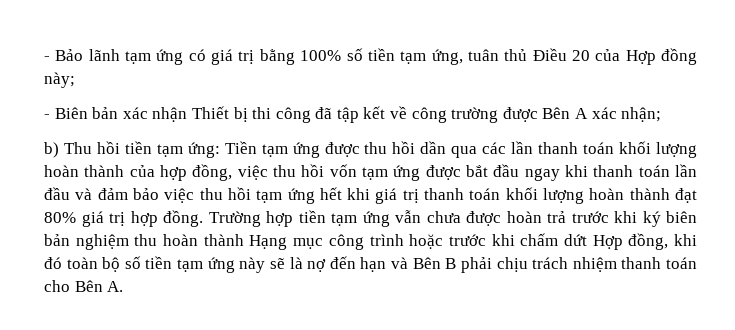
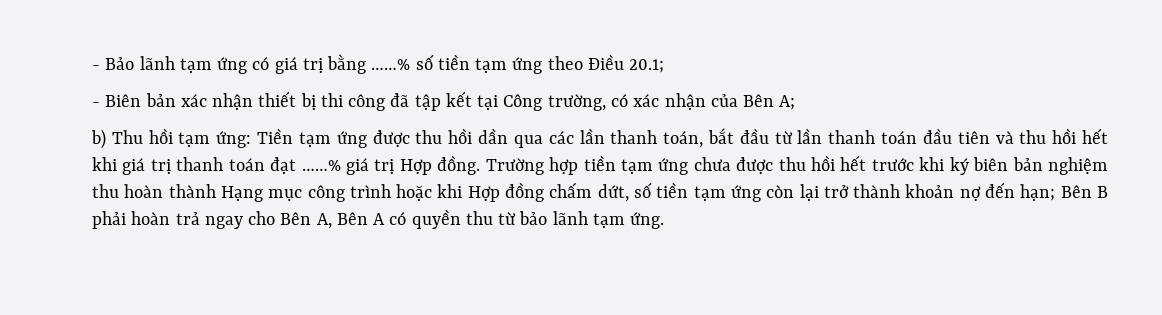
- - Bảo lãnh tạm ứng có giá trị bằng 100% số tiền tạm ứng, tuân thủ Điều 20 của Hợp đồng này;
+ - Bảo lãnh tạm ứng có giá trị bằng ……% số tiền tạm ứng theo Điều 20.1;
- - Biên bản xác nhận Thiết bị thi công đã tập kết về công trường được Bên A xác nhận;
+ - Biên bản xác nhận thiết bị thi công đã tập kết tại Công trường, có xác nhận của Bên A;
- b) Thu hồi tiền tạm ứng: Tiền tạm ứng được thu hồi dần qua các lần thanh toán khối lượng hoàn thành của hợp đồng, việc thu hồi vốn tạm ứng được bắt đầu ngay khi thanh toán lần đầu và đảm bảo việc thu hồi tạm ứng hết khi giá trị thanh toán khối lượng hoàn thành đạt 80% giá trị hợp đồng.
+ b) Thu hồi tạm ứng: Tiền tạm ứng được thu hồi dần qua các lần thanh toán, bắt đầu từ lần thanh toán đầu tiên và thu hồi hết khi giá trị thanh toán đạt ……% giá trị Hợp đồng.
- Trường hợp tiền tạm ứng vẫn chưa được hoàn trả trước khi ký biên bản nghiệm thu hoàn thành Hạng mục công trình hoặc trước khi chấm dứt Hợp đồng, khi đó toàn bộ số tiền tạm ứng này sẽ là nợ đến hạn và Bên B phải chịu trách nhiệm thanh toán cho Bên A.
+ Trường hợp tiền tạm ứng chưa được thu hồi hết trước khi ký biên bản nghiệm thu hoàn thành Hạng mục công trình hoặc khi Hợp đồng chấm dứt, số tiền tạm ứng còn lại trở thành khoản nợ đến hạn; Bên B phải hoàn trả ngay cho Bên A, Bên A có quyền thu từ bảo lãnh tạm ứng.

